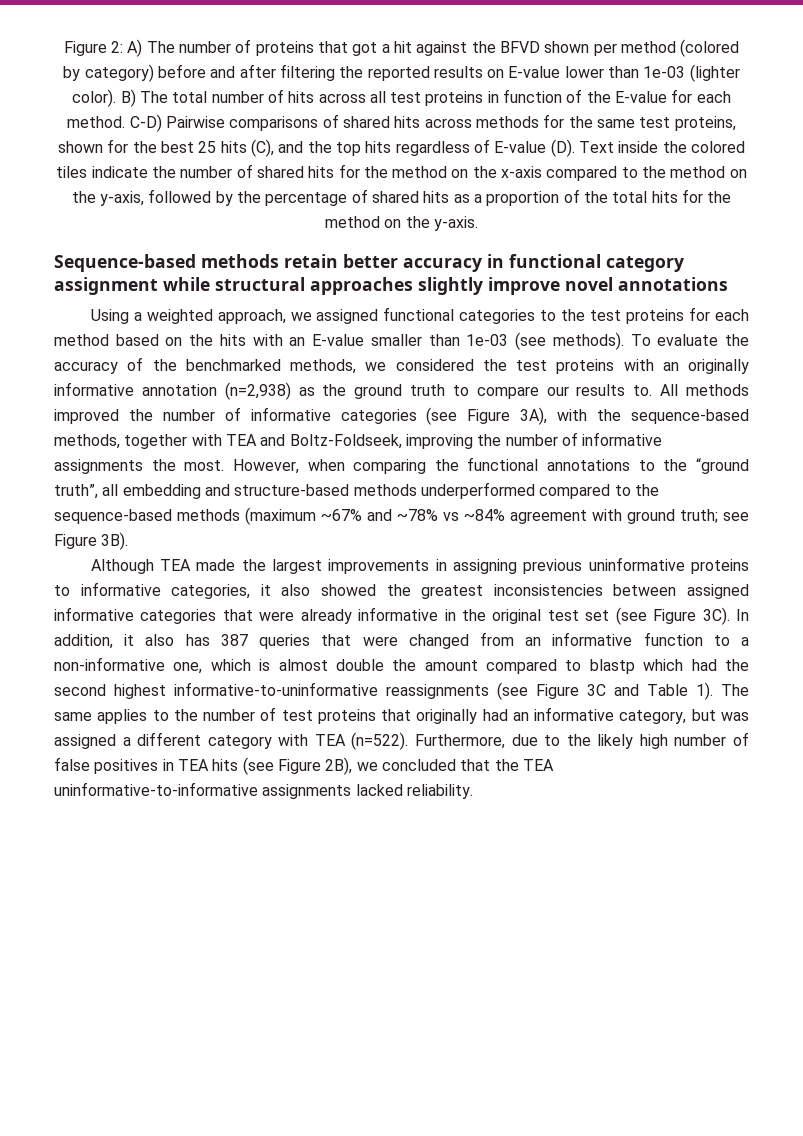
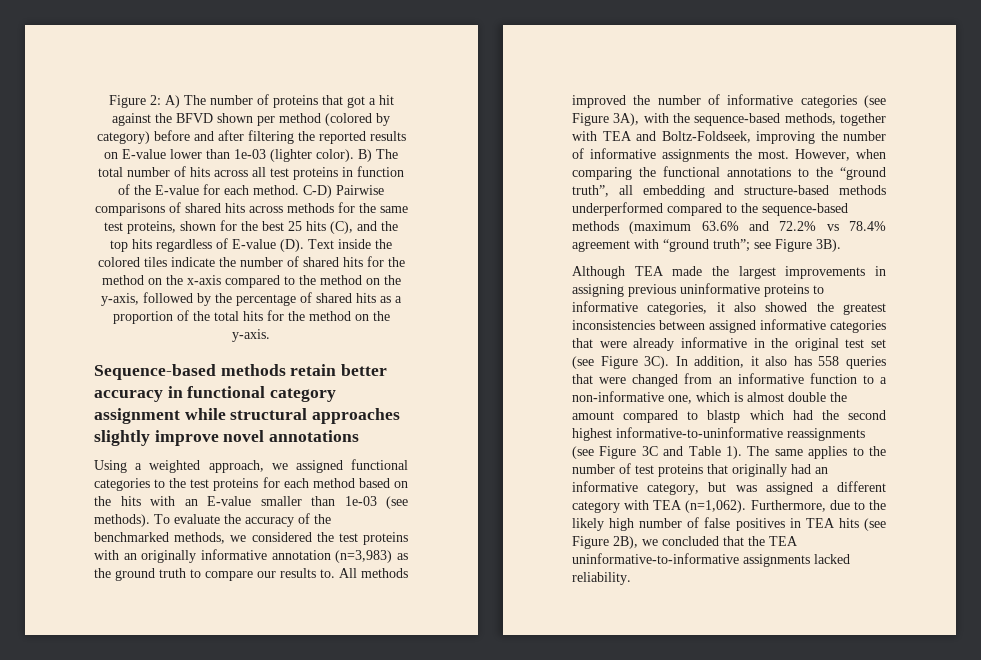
- To evaluate the accuracy of the benchmarked methods, we considered the test proteins with an originally informative annotation (n=2,938) as the ground truth to compare our results to.
+ To evaluate the accuracy of the benchmarked methods, we considered the test proteins with an originally informative annotation (n=3,983) as the ground truth to compare our results to.
- However, when comparing the functional annotations to the “ground truth”, all embedding and structure-based methods underperformed compared to the sequence-based methods (maximum ~67% and ~78% vs ~84% agreement with ground truth; see Figure 3B).
+ However, when comparing the functional annotations to the “ground truth”, all embedding and structure-based methods underperformed compared to the sequence-based methods (maximum 63.6% and 72.2% vs 78.4% agreement with “ground truth”; see Figure 3B).
- In addition, it also has 387 queries that were changed from an informative function to a non-informative one, which is almost double the amount compared to blastp which had the second highest informative-to-uninformative reassignments (see Figure 3C and Table 1).
+ In addition, it also has 558 queries that were changed from an informative function to a non-informative one, which is almost double the amount compared to blastp which had the second highest informative-to-uninformative reassignments (see Figure 3C and Table 1).
- The same applies to the number of test proteins that originally had an informative category, but was assigned a different category with TEA (n=522).
+ The same applies to the number of test proteins that originally had an informative category, but was assigned a different category with TEA (n=1,062).

